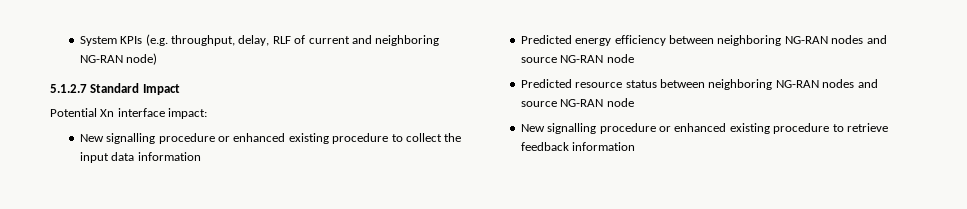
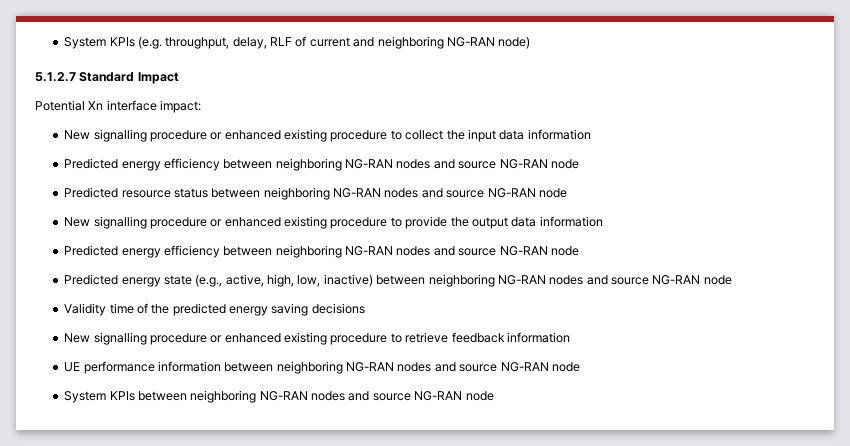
+ New signalling procedure or enhanced existing procedure to provide the output data information
+ Predicted energy efficiency between neighboring NG-RAN nodes and source NG-RAN node
+ Predicted energy state (e.g., active, high, low, inactive) between neighboring NG-RAN nodes and source NG-RAN node
+ Validity time of the predicted energy saving decisions
+ UE performance information between neighboring NG-RAN nodes and source NG-RAN node
+ System KPIs between neighboring NG-RAN nodes and source NG-RAN node

